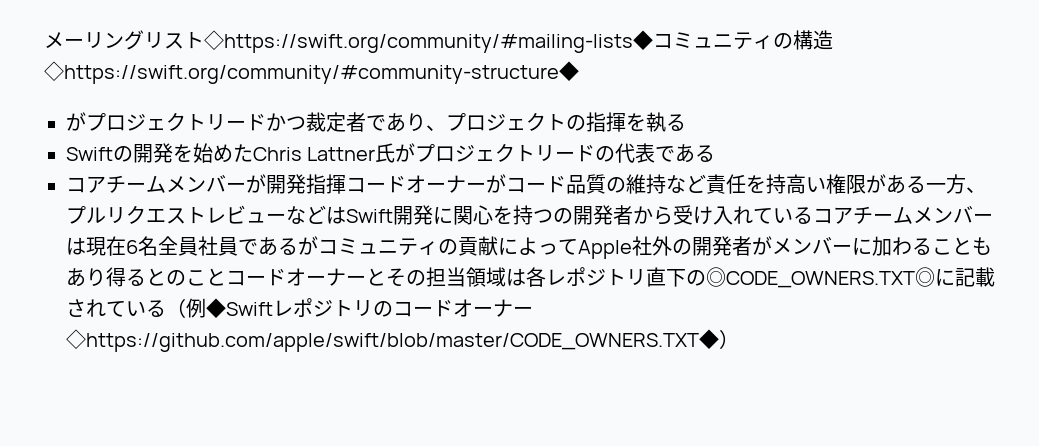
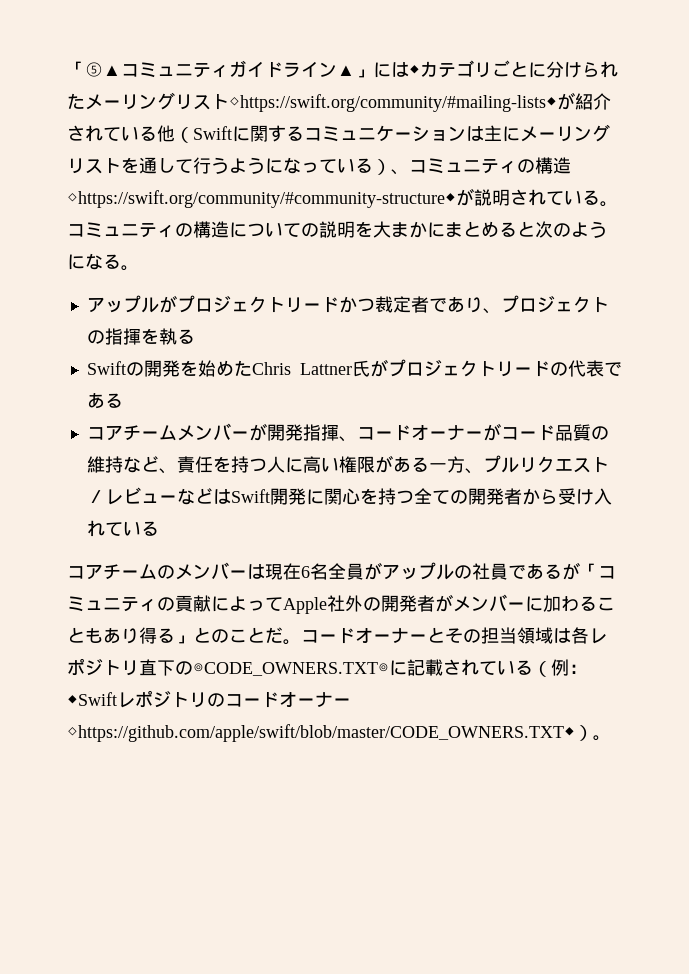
- メーリングリスト◇https://swift.org/community/#mailing-lists◆コミュニティの構造◇https://swift.org/community/#community-structure◆
- がプロジェクトリードかつ裁定者であり、プロジェクトの指揮を執る
+ 「⑤▲コミュニティガイドライン▲」には◆カテゴリごとに分けられたメーリングリスト◇https://swift.org/community/#mailing-lists◆が紹介されている他（Swiftに関するコミュニケーションは主にメーリングリストを通して行うようになっている）、コミュニティの構造◇https://swift.org/community/#community-structure◆が説明されている。コミュニティの構造についての説明を大まかにまとめると次のようになる。
+ アップルがプロジェクトリードかつ裁定者であり、プロジェクトの指揮を執る
- コアチームメンバーが開発指揮コードオーナーがコード品質の維持など責任を持高い権限がある一方、プルリクエストレビューなどはSwift開発に関心を持つの開発者から受け入れているコアチームメンバーは現在6名全員社員であるがコミュニティの貢献によってApple社外の開発者がメンバーに加わることもあり得るとのことコードオーナーとその担当領域は各レポジトリ直下の◎CODE_OWNERS.TXT◎に記載されている（例◆Swiftレポジトリのコードオーナー◇https://github.com/apple/swift/blob/master/CODE_OWNERS.TXT◆）
+ コアチームメンバーが開発指揮、コードオーナーがコード品質の維持など、責任を持つ人に高い権限がある一方、プルリクエスト／レビューなどはSwift開発に関心を持つ全ての開発者から受け入れている
+ コアチームのメンバーは現在6名全員がアップルの社員であるが「コミュニティの貢献によってApple社外の開発者がメンバーに加わることもあり得る」とのことだ。コードオーナーとその担当領域は各レポジトリ直下の◎CODE_OWNERS.TXT◎に記載されている（例：◆Swiftレポジトリのコードオーナー◇https://github.com/apple/swift/blob/master/CODE_OWNERS.TXT◆）。

